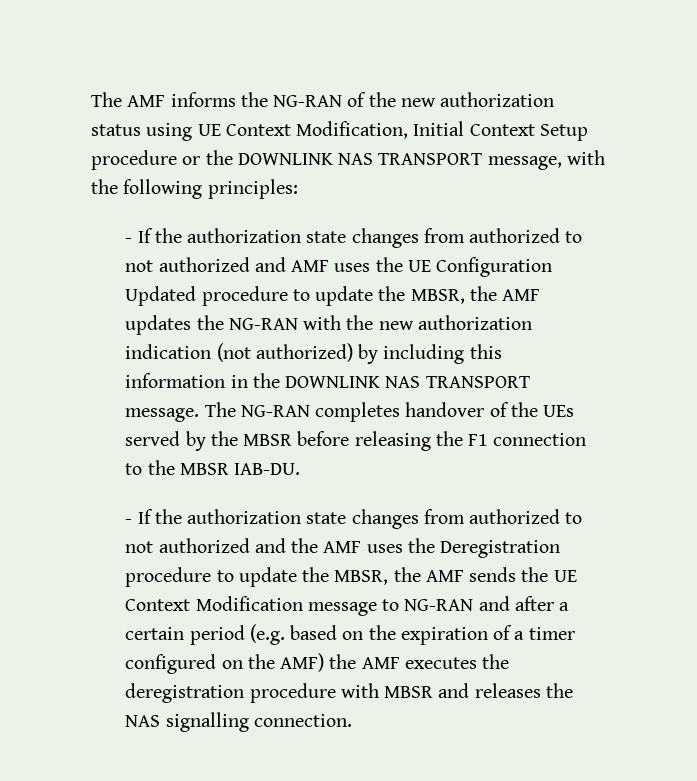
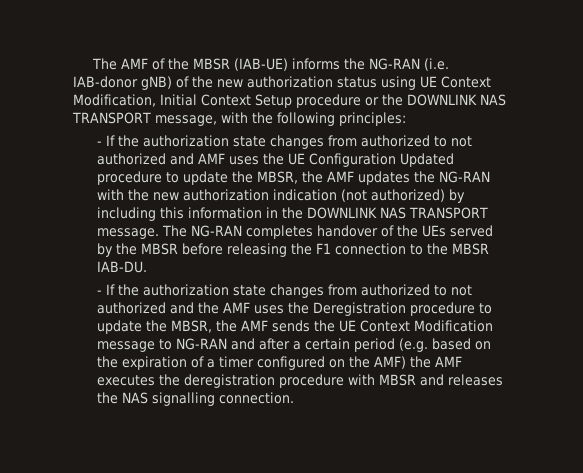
- The AMF informs the NG-RAN of the new authorization status using UE Context Modification, Initial Context Setup procedure or the DOWNLINK NAS TRANSPORT message, with the following principles:
+ The AMF of the MBSR (IAB-UE) informs the NG-RAN (i.e. IAB-donor gNB) of the new authorization status using UE Context Modification, Initial Context Setup procedure or the DOWNLINK NAS TRANSPORT message, with the following principles:

